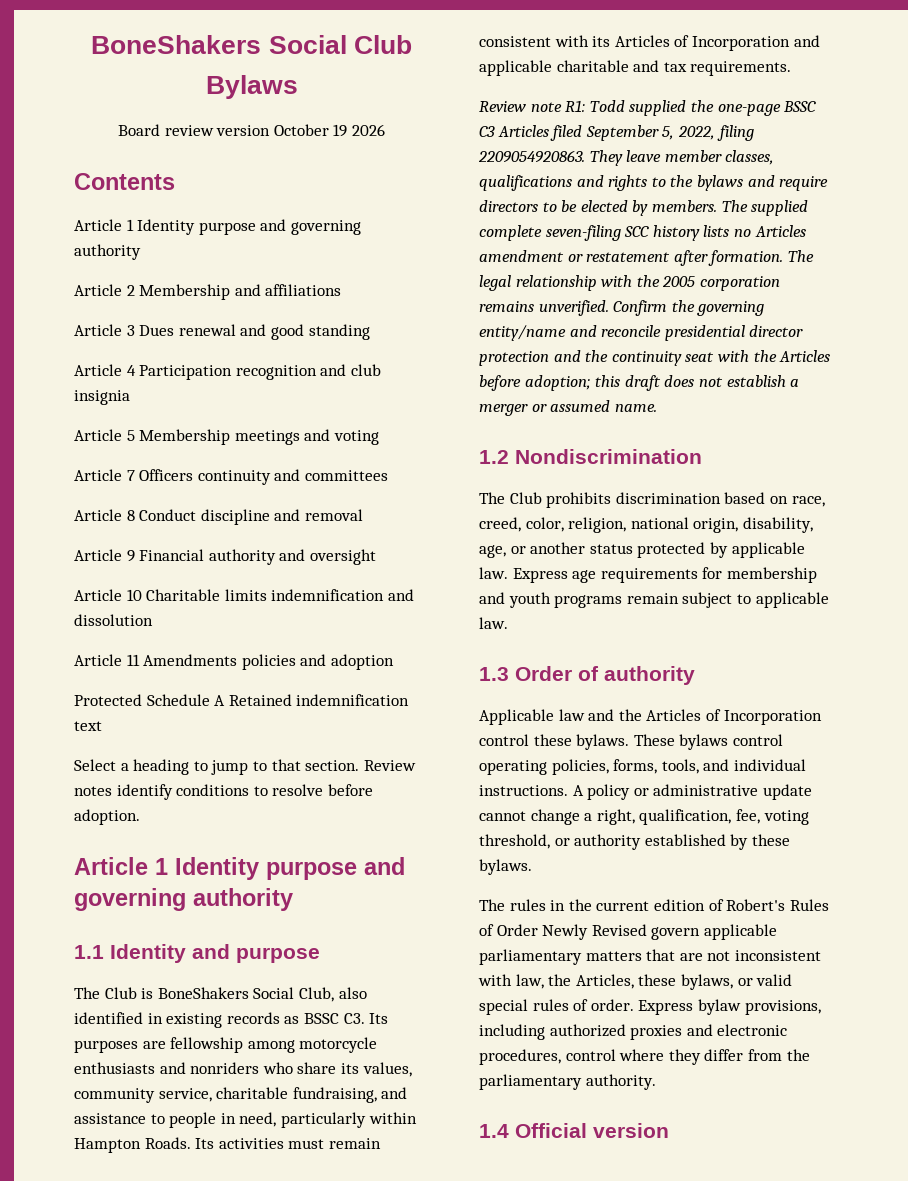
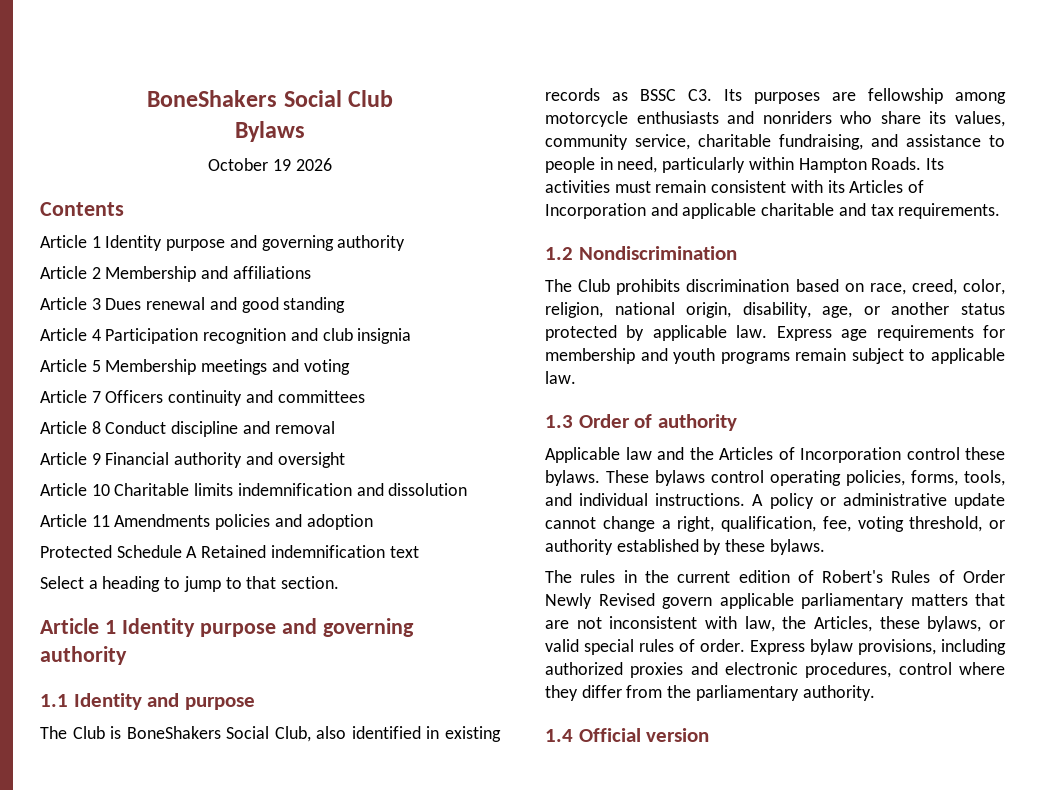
- Board review version October 19 2026
+ October 19 2026
- Review notes identify conditions to resolve before adoption.
- Review note R1: Todd supplied the one-page BSSC C3 Articles filed September 5, 2022, filing 2209054920863. They leave member classes, qualifications and rights to the bylaws and require directors to be elected by members. The supplied complete seven-filing SCC history lists no Articles amendment or restatement after formation. The legal relationship with the 2005 corporation remains unverified. Confirm the governing entity/name and reconcile presidential director protection and the continuity seat with the Articles before adoption; this draft does not establish a merger or assumed name.

